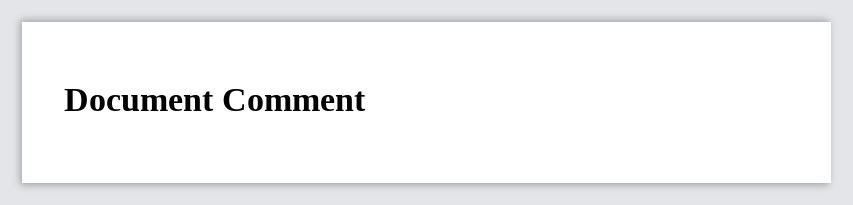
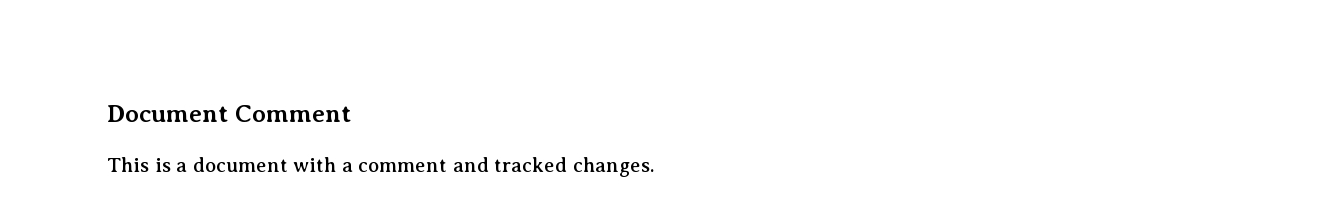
+ This is a document with a comment and tracked changes.

